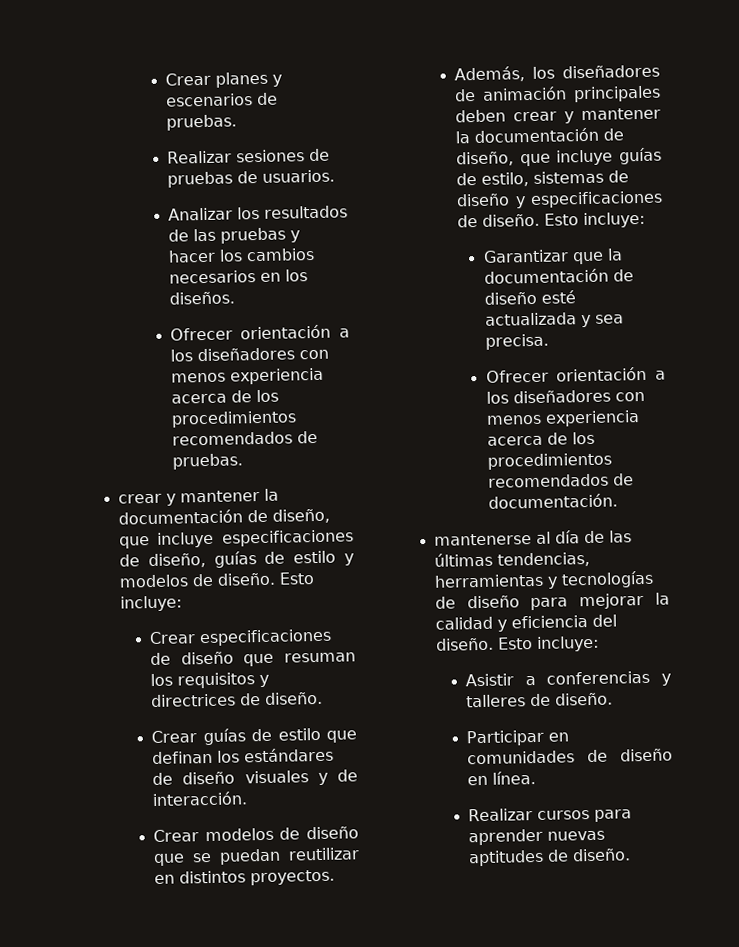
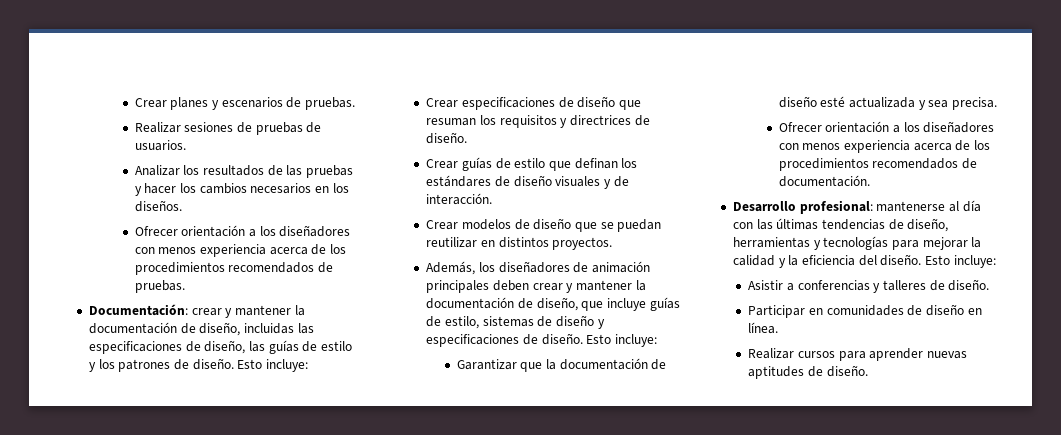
- crear y mantener la documentación de diseño, que incluye especificaciones de diseño, guías de estilo y modelos de diseño.
+ Documentación: crear y mantener la documentación de diseño, incluidas las especificaciones de diseño, las guías de estilo y los patrones de diseño.
- mantenerse al día de las últimas tendencias, herramientas y tecnologías de diseño para mejorar la calidad y eficiencia del diseño.
+ Desarrollo profesional: mantenerse al día con las últimas tendencias de diseño, herramientas y tecnologías para mejorar la calidad y la eficiencia del diseño.

